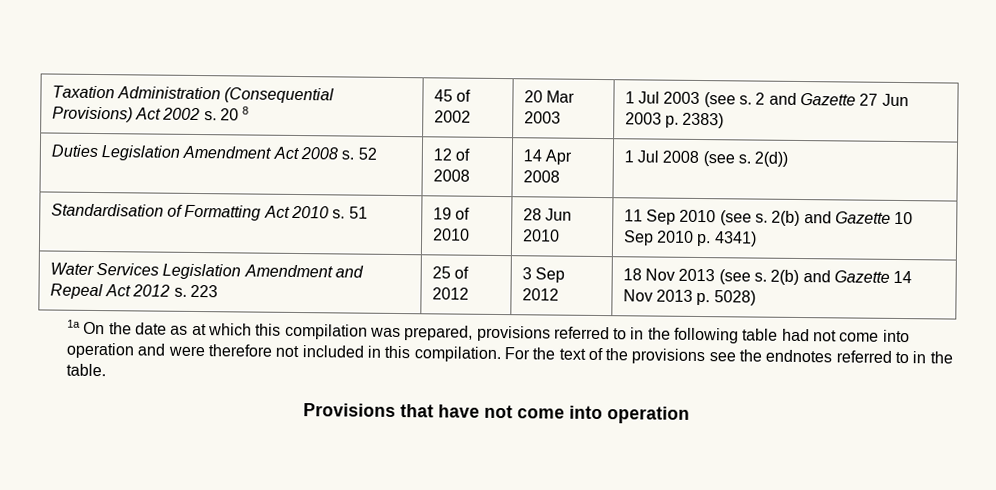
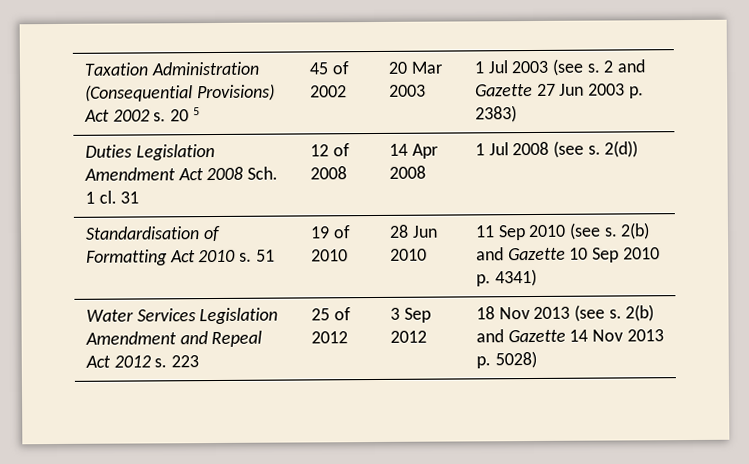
- Taxation Administration (Consequential Provisions) Act 2002 s. 20 8 | 45 of 2002 | 20 Mar 2003 | 1 Jul 2003 (see s. 2 and Gazette 27 Jun 2003 p. 2383)
+ Taxation Administration (Consequential Provisions) Act 2002 s. 20 5 | 45 of 2002 | 20 Mar 2003 | 1 Jul 2003 (see s. 2 and Gazette 27 Jun 2003 p. 2383)
- Duties Legislation Amendment Act 2008 s. 52 | 12 of 2008 | 14 Apr 2008 | 1 Jul 2008 (see s. 2(d))
+ Duties Legislation Amendment Act 2008 Sch. 1 cl. 31 | 12 of 2008 | 14 Apr 2008 | 1 Jul 2008 (see s. 2(d))
- 1a On the date as at which this compilation was prepared, provisions referred to in the following table had not come into operation and were therefore not included in this compilation. For the text of the provisions see the endnotes referred to in the table.
- Provisions that have not come into operation

